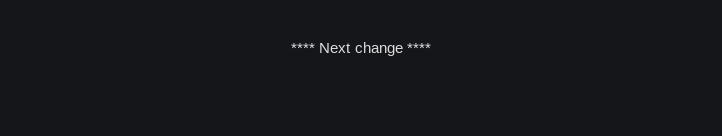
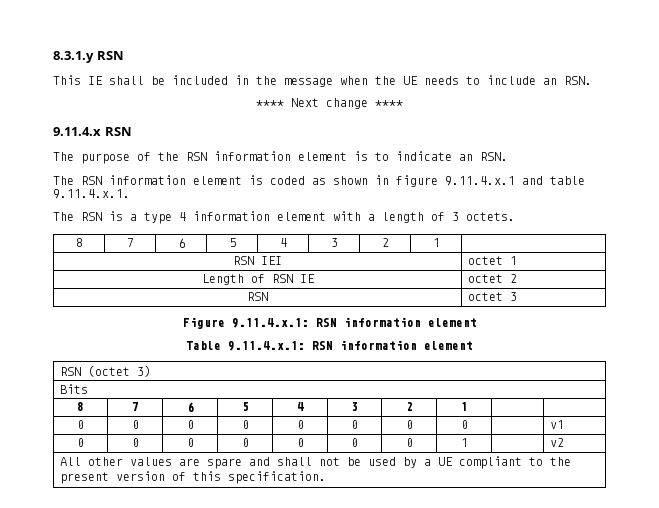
+ 8.3.1.y RSN
+ This IE shall be included in the message when the UE needs to include an RSN.
  **** Next change ****
+ 9.11.4.x RSN
+ The purpose of the RSN information element is to indicate an RSN.
+ The RSN information element is coded as shown in figure 9.11.4.x.1 and table 9.11.4.x.1.
+ The RSN is a type 4 information element with a length of 3 octets.
+ 8 | 7 | 6 | 5 | 4 | 3 | 2 | 1 |
+ RSN IEI | octet 1
+ Length of RSN IE | octet 2
+ RSN | octet 3
+ Figure 9.11.4.x.1: RSN information element
+ Table 9.11.4.x.1: RSN information element
+ RSN (octet 3)
+ Bits
+ 8 | 7 | 6 | 5 | 4 | 3 | 2 | 1 | |
+ 0 | 0 | 0 | 0 | 0 | 0 | 0 | 0 | | v1
+ 0 | 0 | 0 | 0 | 0 | 0 | 0 | 1 | | v2
+ All other values are spare and shall not be used by a UE compliant to the present version of this specification.

